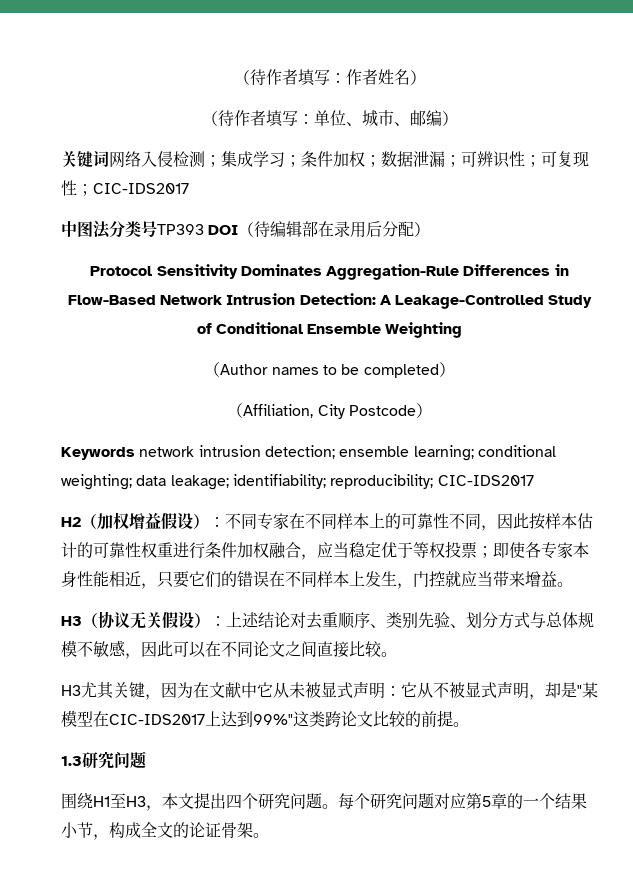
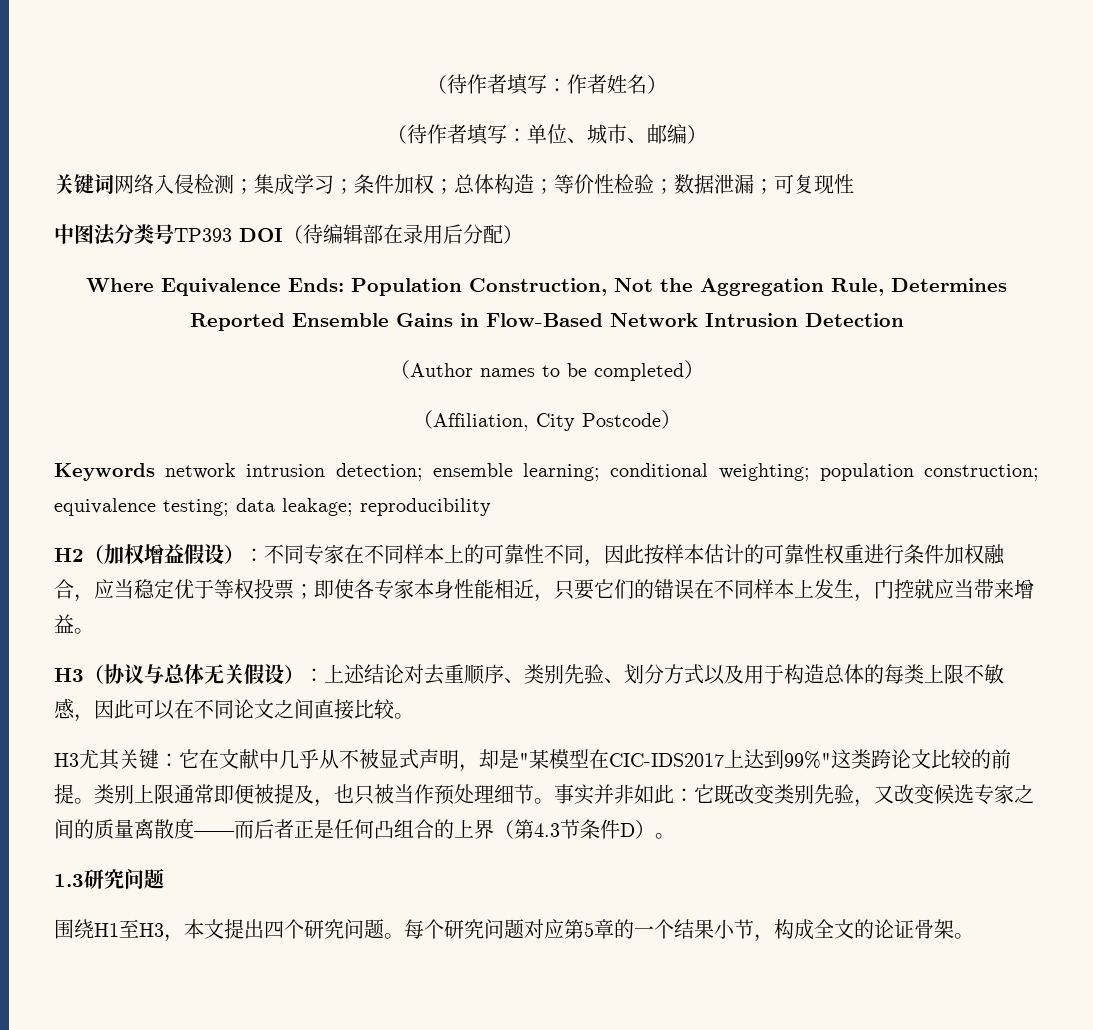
- 关键词网络入侵检测；集成学习；条件加权；数据泄漏；可辨识性；可复现性；CIC-IDS2017
+ 关键词网络入侵检测；集成学习；条件加权；总体构造；等价性检验；数据泄漏；可复现性
- Protocol Sensitivity Dominates Aggregation-Rule Differences in Flow-Based Network Intrusion Detection: A Leakage-Controlled Study of Conditional Ensemble Weighting
+ Where Equivalence Ends: Population Construction, Not the Aggregation Rule, Determines Reported Ensemble Gains in Flow-Based Network Intrusion Detection
- Keywords network intrusion detection; ensemble learning; conditional weighting; data leakage; identifiability; reproducibility; CIC-IDS2017
+ Keywords network intrusion detection; ensemble learning; conditional weighting; population construction; equivalence testing; data leakage; reproducibility
- H3（协议无关假设）：上述结论对去重顺序、类别先验、划分方式与总体规模不敏感，因此可以在不同论文之间直接比较。
+ H3（协议与总体无关假设）：上述结论对去重顺序、类别先验、划分方式以及用于构造总体的每类上限不敏感，因此可以在不同论文之间直接比较。
- H3尤其关键，因为在文献中它从未被显式声明：它从不被显式声明，却是"某模型在CIC-IDS2017上达到99%"这类跨论文比较的前提。
+ H3尤其关键：它在文献中几乎从不被显式声明，却是"某模型在CIC-IDS2017上达到99%"这类跨论文比较的前提。类别上限通常即便被提及，也只被当作预处理细节。事实并非如此：它既改变类别先验，又改变候选专家之间的质量离散度——而后者正是任何凸组合的上界（第4.3节条件D）。

